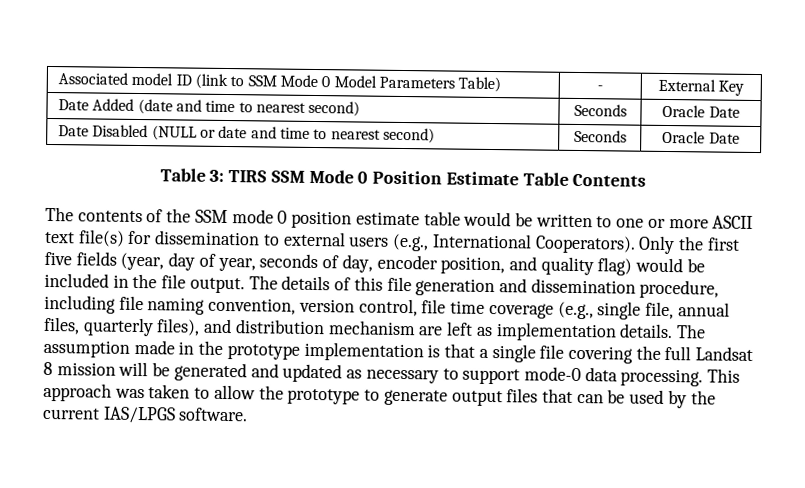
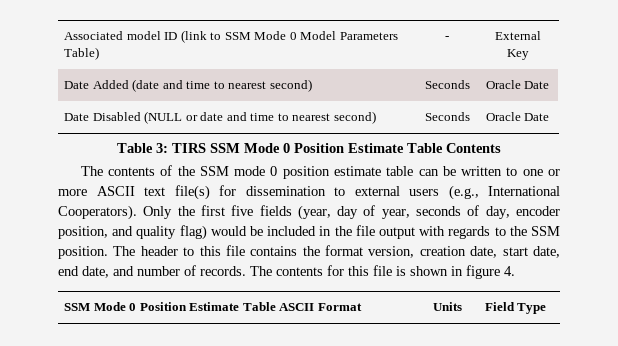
- The contents of the SSM mode 0 position estimate table would be written to one or more ASCII text file(s) for dissemination to external users (e.g., International Cooperators).
+ The contents of the SSM mode 0 position estimate table can be written to one or more ASCII text file(s) for dissemination to external users (e.g., International Cooperators).
- Only the first five fields (year, day of year, seconds of day, encoder position, and quality flag) would be included in the file output. The details of this file generation and dissemination procedure, including file naming convention, version control, file time coverage (e.g., single file, annual files, quarterly files), and distribution mechanism are left as implementation details. The assumption made in the prototype implementation is that a single file covering the full Landsat 8 mission will be generated and updated as necessary to support mode-0 data processing. This approach was taken to allow the prototype to generate output files that can be used by the current IAS/LPGS software.
+ Only the first five fields (year, day of year, seconds of day, encoder position, and quality flag) would be included in the file output with regards to the SSM position. The header to this file contains the format version, creation date, start date, end date, and number of records. The contents for this file is shown in figure 4.
+ SSM Mode 0 Position Estimate Table ASCII Format | Units | Field Type

